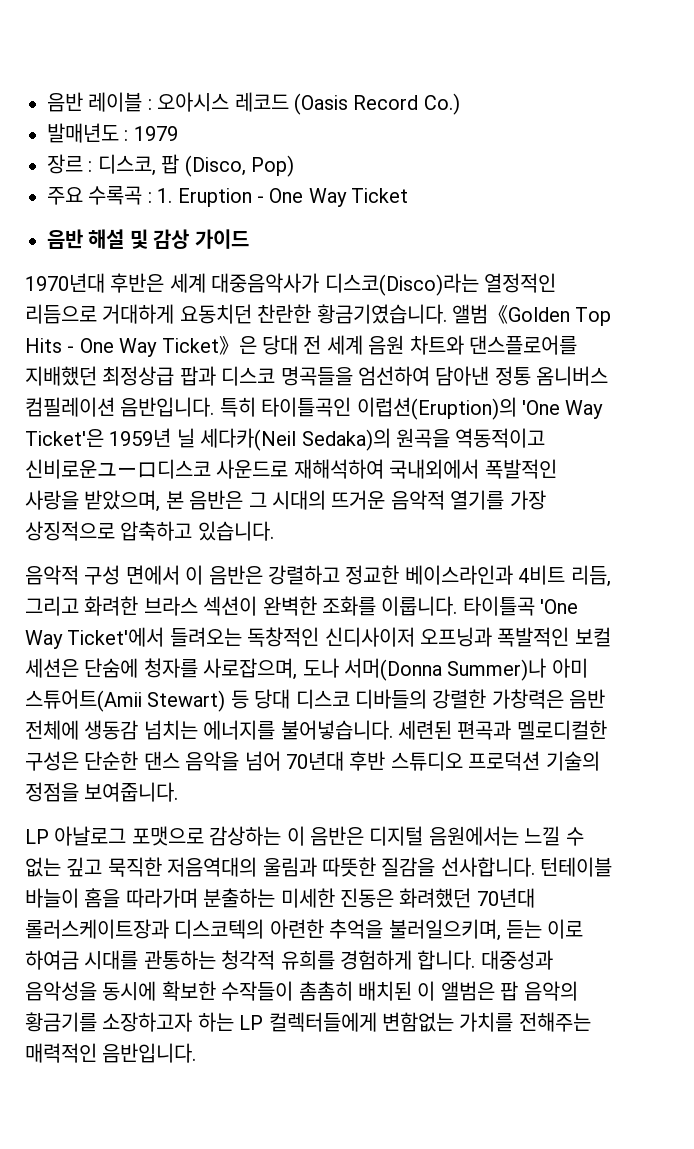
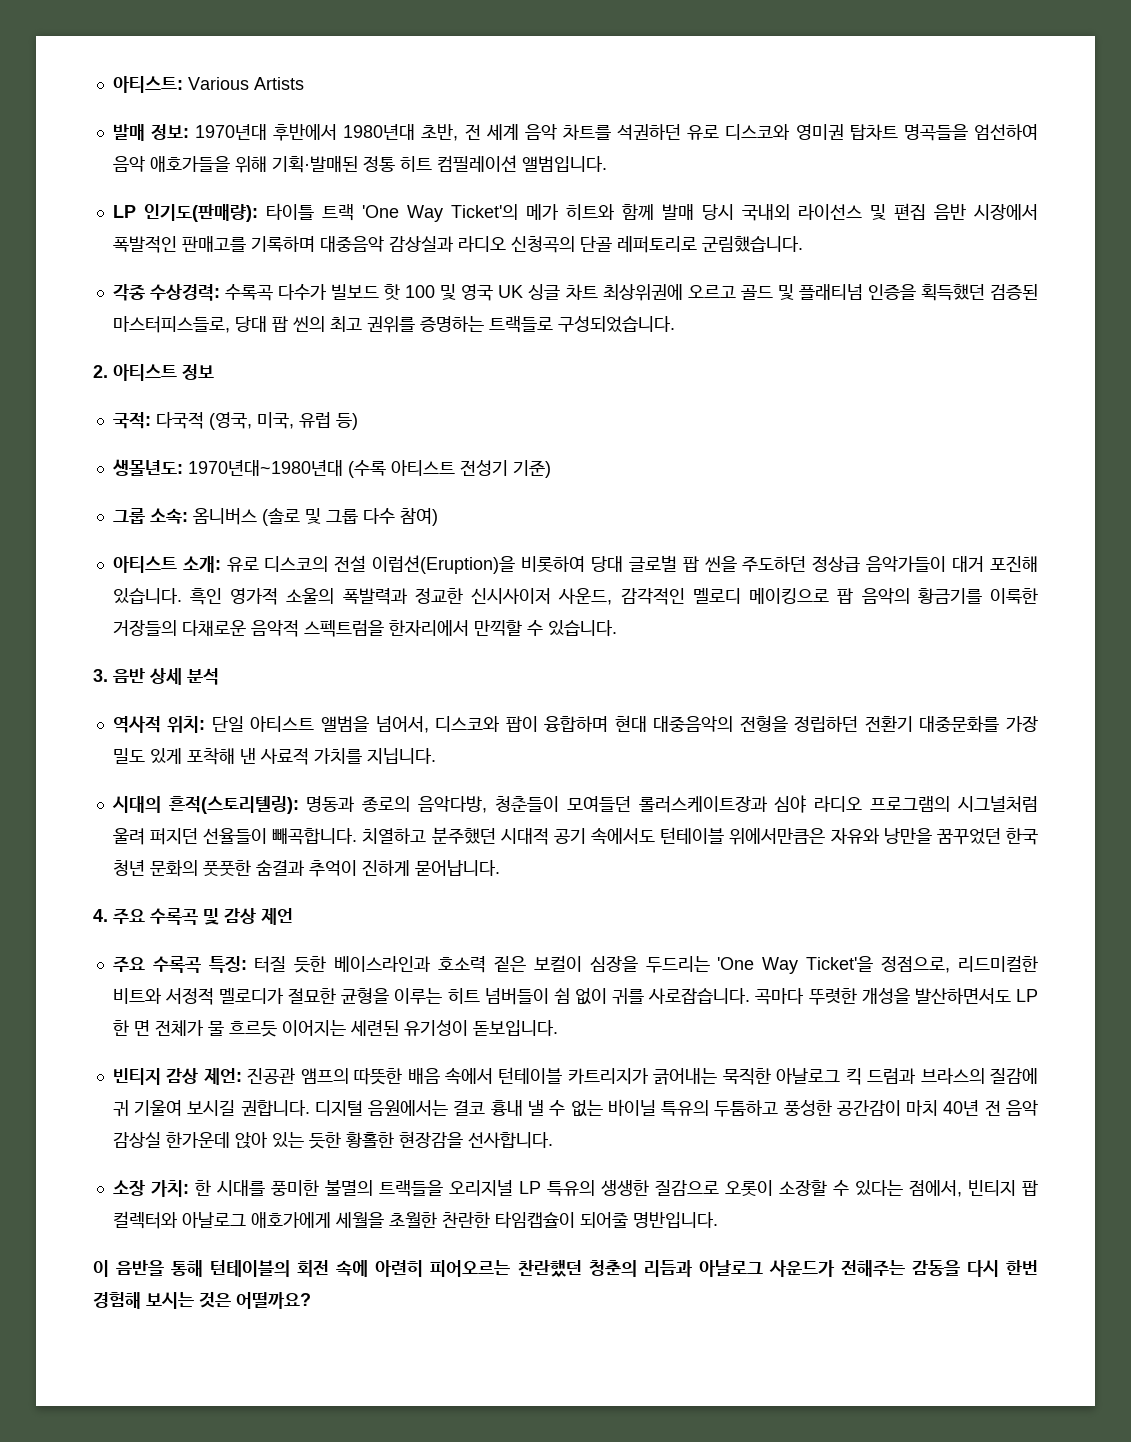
- 음반 레이블 : 오아시스 레코드 (Oasis Record Co.)
- 발매년도 : 1979
- 장르 : 디스코, 팝 (Disco, Pop)
- 주요 수록곡 : 1. Eruption - One Way Ticket
- 음반 해설 및 감상 가이드
- 1970년대 후반은 세계 대중음악사가 디스코(Disco)라는 열정적인 리듬으로 거대하게 요동치던 찬란한 황금기였습니다. 앨범《Golden Top Hits - One Way Ticket》은 당대 전 세계 음원 차트와 댄스플로어를 지배했던 최정상급 팝과 디스코 명곡들을 엄선하여 담아낸 정통 옴니버스 컴필레이션 음반입니다. 특히 타이틀곡인 이럽션(Eruption)의 'One Way Ticket'은 1959년 닐 세다카(Neil Sedaka)의 원곡을 역동적이고 신비로운ユーロ디스코 사운드로 재해석하여 국내외에서 폭발적인 사랑을 받았으며, 본 음반은 그 시대의 뜨거운 음악적 열기를 가장 상징적으로 압축하고 있습니다.
- 음악적 구성 면에서 이 음반은 강렬하고 정교한 베이스라인과 4비트 리듬, 그리고 화려한 브라스 섹션이 완벽한 조화를 이룹니다. 타이틀곡 'One Way Ticket'에서 들려오는 독창적인 신디사이저 오프닝과 폭발적인 보컬 세션은 단숨에 청자를 사로잡으며, 도나 서머(Donna Summer)나 아미 스튜어트(Amii Stewart) 등 당대 디스코 디바들의 강렬한 가창력은 음반 전체에 생동감 넘치는 에너지를 불어넣습니다. 세련된 편곡과 멜로디컬한 구성은 단순한 댄스 음악을 넘어 70년대 후반 스튜디오 프로덕션 기술의 정점을 보여줍니다.
- LP 아날로그 포맷으로 감상하는 이 음반은 디지털 음원에서는 느낄 수 없는 깊고 묵직한 저음역대의 울림과 따뜻한 질감을 선사합니다. 턴테이블 바늘이 홈을 따라가며 분출하는 미세한 진동은 화려했던 70년대 롤러스케이트장과 디스코텍의 아련한 추억을 불러일으키며, 듣는 이로 하여금 시대를 관통하는 청각적 유희를 경험하게 합니다. 대중성과 음악성을 동시에 확보한 수작들이 촘촘히 배치된 이 앨범은 팝 음악의 황금기를 소장하고자 하는 LP 컬렉터들에게 변함없는 가치를 전해주는 매력적인 음반입니다.
+ 아티스트: Various Artists
+ 발매 정보: 1970년대 후반에서 1980년대 초반, 전 세계 음악 차트를 석권하던 유로 디스코와 영미권 탑차트 명곡들을 엄선하여 음악 애호가들을 위해 기획·발매된 정통 히트 컴필레이션 앨범입니다.
+ LP 인기도(판매량): 타이틀 트랙 'One Way Ticket'의 메가 히트와 함께 발매 당시 국내외 라이선스 및 편집 음반 시장에서 폭발적인 판매고를 기록하며 대중음악 감상실과 라디오 신청곡의 단골 레퍼토리로 군림했습니다.
+ 각종 수상경력: 수록곡 다수가 빌보드 핫 100 및 영국 UK 싱글 차트 최상위권에 오르고 골드 및 플래티넘 인증을 획득했던 검증된 마스터피스들로, 당대 팝 씬의 최고 권위를 증명하는 트랙들로 구성되었습니다.
+ 2. 아티스트 정보
+ 국적: 다국적 (영국, 미국, 유럽 등)
+ 생몰년도: 1970년대~1980년대 (수록 아티스트 전성기 기준)
+ 그룹 소속: 옴니버스 (솔로 및 그룹 다수 참여)
+ 아티스트 소개: 유로 디스코의 전설 이럽션(Eruption)을 비롯하여 당대 글로벌 팝 씬을 주도하던 정상급 음악가들이 대거 포진해 있습니다. 흑인 영가적 소울의 폭발력과 정교한 신시사이저 사운드, 감각적인 멜로디 메이킹으로 팝 음악의 황금기를 이룩한 거장들의 다채로운 음악적 스펙트럼을 한자리에서 만끽할 수 있습니다.
+ 3. 음반 상세 분석
+ 역사적 위치: 단일 아티스트 앨범을 넘어서, 디스코와 팝이 융합하며 현대 대중음악의 전형을 정립하던 전환기 대중문화를 가장 밀도 있게 포착해 낸 사료적 가치를 지닙니다.
+ 시대의 흔적(스토리텔링): 명동과 종로의 음악다방, 청춘들이 모여들던 롤러스케이트장과 심야 라디오 프로그램의 시그널처럼 울려 퍼지던 선율들이 빼곡합니다. 치열하고 분주했던 시대적 공기 속에서도 턴테이블 위에서만큼은 자유와 낭만을 꿈꾸었던 한국 청년 문화의 풋풋한 숨결과 추억이 진하게 묻어납니다.
+ 4. 주요 수록곡 및 감상 제언
+ 주요 수록곡 특징: 터질 듯한 베이스라인과 호소력 짙은 보컬이 심장을 두드리는 'One Way Ticket'을 정점으로, 리드미컬한 비트와 서정적 멜로디가 절묘한 균형을 이루는 히트 넘버들이 쉼 없이 귀를 사로잡습니다. 곡마다 뚜렷한 개성을 발산하면서도 LP 한 면 전체가 물 흐르듯 이어지는 세련된 유기성이 돋보입니다.
+ 빈티지 감상 제언: 진공관 앰프의 따뜻한 배음 속에서 턴테이블 카트리지가 긁어내는 묵직한 아날로그 킥 드럼과 브라스의 질감에 귀 기울여 보시길 권합니다. 디지털 음원에서는 결코 흉내 낼 수 없는 바이닐 특유의 두툼하고 풍성한 공간감이 마치 40년 전 음악 감상실 한가운데 앉아 있는 듯한 황홀한 현장감을 선사합니다.
+ 소장 가치: 한 시대를 풍미한 불멸의 트랙들을 오리지널 LP 특유의 생생한 질감으로 오롯이 소장할 수 있다는 점에서, 빈티지 팝 컬렉터와 아날로그 애호가에게 세월을 초월한 찬란한 타임캡슐이 되어줄 명반입니다.
+ 이 음반을 통해 턴테이블의 회전 속에 아련히 피어오르는 찬란했던 청춘의 리듬과 아날로그 사운드가 전해주는 감동을 다시 한번 경험해 보시는 것은 어떨까요?

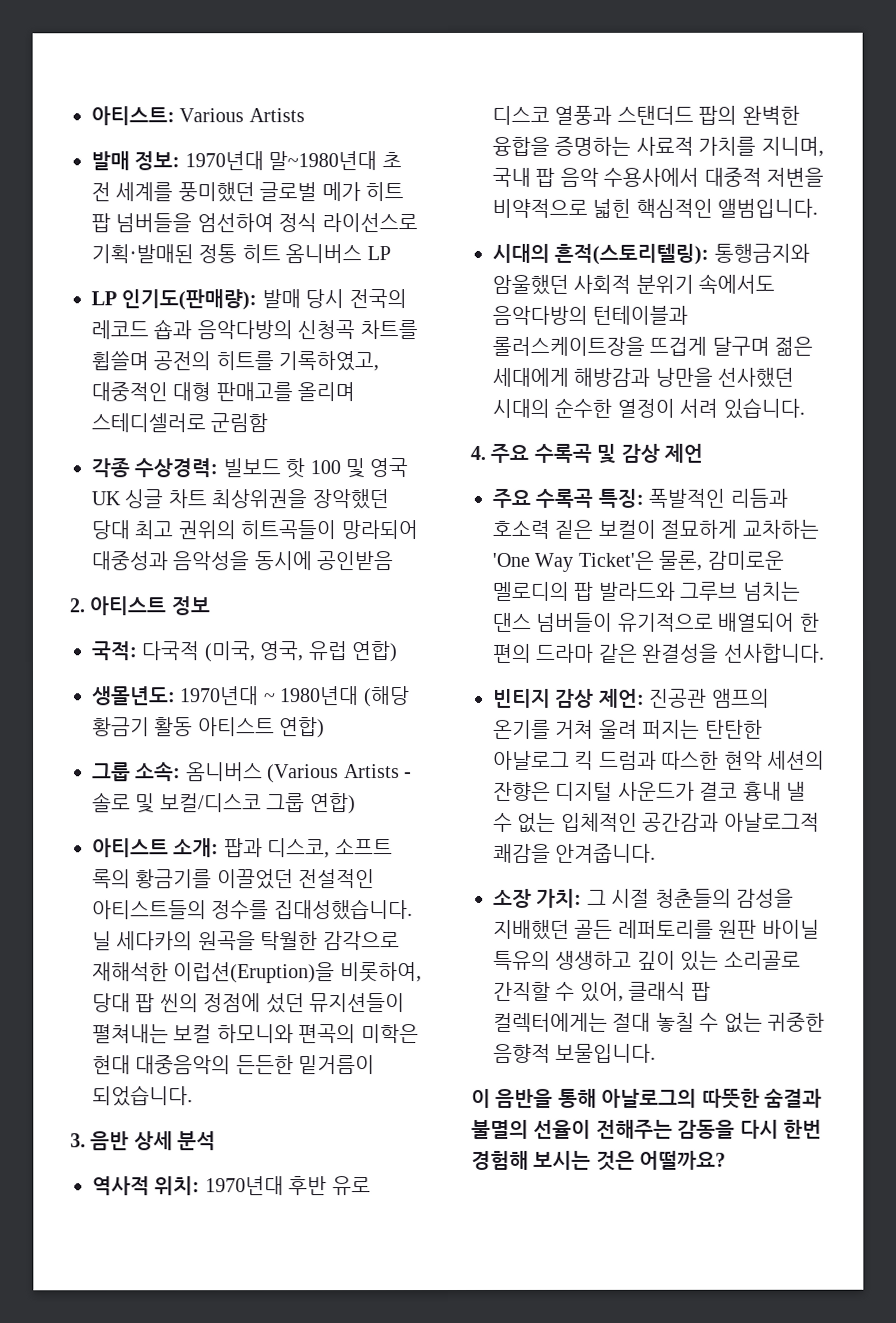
- 발매 정보: 1970년대 후반에서 1980년대 초반, 전 세계 음악 차트를 석권하던 유로 디스코와 영미권 탑차트 명곡들을 엄선하여 음악 애호가들을 위해 기획·발매된 정통 히트 컴필레이션 앨범입니다.
+ 발매 정보: 1970년대 말~1980년대 초 전 세계를 풍미했던 글로벌 메가 히트 팝 넘버들을 엄선하여 정식 라이선스로 기획·발매된 정통 히트 옴니버스 LP
- LP 인기도(판매량): 타이틀 트랙 'One Way Ticket'의 메가 히트와 함께 발매 당시 국내외 라이선스 및 편집 음반 시장에서 폭발적인 판매고를 기록하며 대중음악 감상실과 라디오 신청곡의 단골 레퍼토리로 군림했습니다.
+ LP 인기도(판매량): 발매 당시 전국의 레코드 숍과 음악다방의 신청곡 차트를 휩쓸며 공전의 히트를 기록하였고, 대중적인 대형 판매고를 올리며 스테디셀러로 군림함
- 각종 수상경력: 수록곡 다수가 빌보드 핫 100 및 영국 UK 싱글 차트 최상위권에 오르고 골드 및 플래티넘 인증을 획득했던 검증된 마스터피스들로, 당대 팝 씬의 최고 권위를 증명하는 트랙들로 구성되었습니다.
+ 각종 수상경력: 빌보드 핫 100 및 영국 UK 싱글 차트 최상위권을 장악했던 당대 최고 권위의 히트곡들이 망라되어 대중성과 음악성을 동시에 공인받음
- 국적: 다국적 (영국, 미국, 유럽 등)
- 생몰년도: 1970년대~1980년대 (수록 아티스트 전성기 기준)
- 그룹 소속: 옴니버스 (솔로 및 그룹 다수 참여)
- 아티스트 소개: 유로 디스코의 전설 이럽션(Eruption)을 비롯하여 당대 글로벌 팝 씬을 주도하던 정상급 음악가들이 대거 포진해 있습니다. 흑인 영가적 소울의 폭발력과 정교한 신시사이저 사운드, 감각적인 멜로디 메이킹으로 팝 음악의 황금기를 이룩한 거장들의 다채로운 음악적 스펙트럼을 한자리에서 만끽할 수 있습니다.
+ 국적: 다국적 (미국, 영국, 유럽 연합)
+ 생몰년도: 1970년대 ~ 1980년대 (해당 황금기 활동 아티스트 연합)
+ 그룹 소속: 옴니버스 (Various Artists - 솔로 및 보컬/디스코 그룹 연합)
+ 아티스트 소개: 팝과 디스코, 소프트 록의 황금기를 이끌었던 전설적인 아티스트들의 정수를 집대성했습니다. 닐 세다카의 원곡을 탁월한 감각으로 재해석한 이럽션(Eruption)을 비롯하여, 당대 팝 씬의 정점에 섰던 뮤지션들이 펼쳐내는 보컬 하모니와 편곡의 미학은 현대 대중음악의 든든한 밑거름이 되었습니다.
- 역사적 위치: 단일 아티스트 앨범을 넘어서, 디스코와 팝이 융합하며 현대 대중음악의 전형을 정립하던 전환기 대중문화를 가장 밀도 있게 포착해 낸 사료적 가치를 지닙니다.
- 시대의 흔적(스토리텔링): 명동과 종로의 음악다방, 청춘들이 모여들던 롤러스케이트장과 심야 라디오 프로그램의 시그널처럼 울려 퍼지던 선율들이 빼곡합니다. 치열하고 분주했던 시대적 공기 속에서도 턴테이블 위에서만큼은 자유와 낭만을 꿈꾸었던 한국 청년 문화의 풋풋한 숨결과 추억이 진하게 묻어납니다.
+ 역사적 위치: 1970년대 후반 유로 디스코 열풍과 스탠더드 팝의 완벽한 융합을 증명하는 사료적 가치를 지니며, 국내 팝 음악 수용사에서 대중적 저변을 비약적으로 넓힌 핵심적인 앨범입니다.
+ 시대의 흔적(스토리텔링): 통행금지와 암울했던 사회적 분위기 속에서도 음악다방의 턴테이블과 롤러스케이트장을 뜨겁게 달구며 젊은 세대에게 해방감과 낭만을 선사했던 시대의 순수한 열정이 서려 있습니다.
- 주요 수록곡 특징: 터질 듯한 베이스라인과 호소력 짙은 보컬이 심장을 두드리는 'One Way Ticket'을 정점으로, 리드미컬한 비트와 서정적 멜로디가 절묘한 균형을 이루는 히트 넘버들이 쉼 없이 귀를 사로잡습니다. 곡마다 뚜렷한 개성을 발산하면서도 LP 한 면 전체가 물 흐르듯 이어지는 세련된 유기성이 돋보입니다.
+ 주요 수록곡 특징: 폭발적인 리듬과 호소력 짙은 보컬이 절묘하게 교차하는 'One Way Ticket'은 물론, 감미로운 멜로디의 팝 발라드와 그루브 넘치는 댄스 넘버들이 유기적으로 배열되어 한 편의 드라마 같은 완결성을 선사합니다.
- 빈티지 감상 제언: 진공관 앰프의 따뜻한 배음 속에서 턴테이블 카트리지가 긁어내는 묵직한 아날로그 킥 드럼과 브라스의 질감에 귀 기울여 보시길 권합니다. 디지털 음원에서는 결코 흉내 낼 수 없는 바이닐 특유의 두툼하고 풍성한 공간감이 마치 40년 전 음악 감상실 한가운데 앉아 있는 듯한 황홀한 현장감을 선사합니다.
- 소장 가치: 한 시대를 풍미한 불멸의 트랙들을 오리지널 LP 특유의 생생한 질감으로 오롯이 소장할 수 있다는 점에서, 빈티지 팝 컬렉터와 아날로그 애호가에게 세월을 초월한 찬란한 타임캡슐이 되어줄 명반입니다.
- 이 음반을 통해 턴테이블의 회전 속에 아련히 피어오르는 찬란했던 청춘의 리듬과 아날로그 사운드가 전해주는 감동을 다시 한번 경험해 보시는 것은 어떨까요?
+ 빈티지 감상 제언: 진공관 앰프의 온기를 거쳐 울려 퍼지는 탄탄한 아날로그 킥 드럼과 따스한 현악 세션의 잔향은 디지털 사운드가 결코 흉내 낼 수 없는 입체적인 공간감과 아날로그적 쾌감을 안겨줍니다.
+ 소장 가치: 그 시절 청춘들의 감성을 지배했던 골든 레퍼토리를 원판 바이닐 특유의 생생하고 깊이 있는 소리골로 간직할 수 있어, 클래식 팝 컬렉터에게는 절대 놓칠 수 없는 귀중한 음향적 보물입니다.
+ 이 음반을 통해 아날로그의 따뜻한 숨결과 불멸의 선율이 전해주는 감동을 다시 한번 경험해 보시는 것은 어떨까요?

